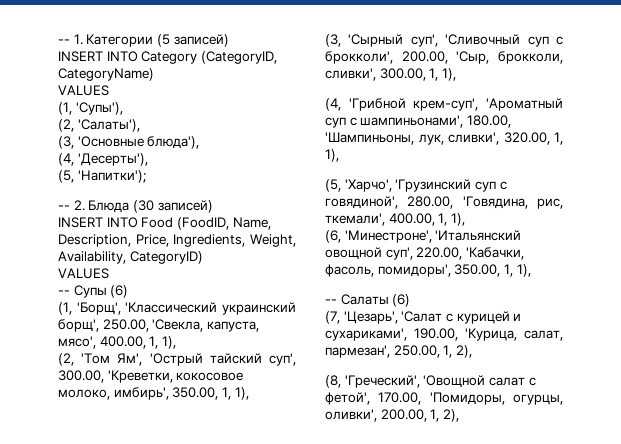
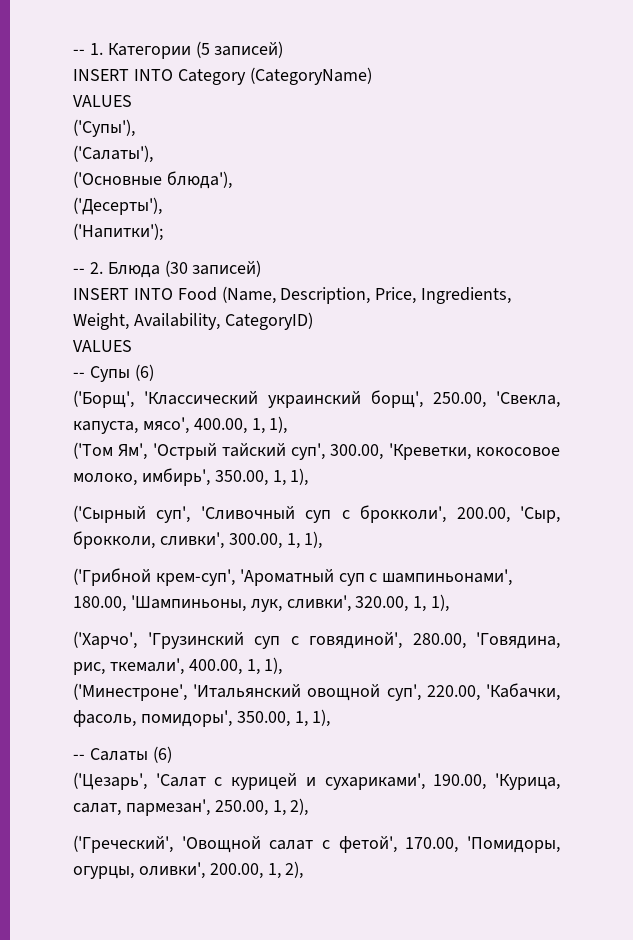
- INSERT INTO Category (CategoryID, CategoryName)
+ INSERT INTO Category (CategoryName)
  VALUES
- (1, 'Супы'),
- (2, 'Салаты'),
- (3, 'Основные блюда'),
- (4, 'Десерты'),
- (5, 'Напитки');
+ ('Супы'),
+ ('Салаты'),
+ ('Основные блюда'),
+ ('Десерты'),
+ ('Напитки');
- INSERT INTO Food (FoodID, Name, Description, Price, Ingredients, Weight, Availability, CategoryID)
+ INSERT INTO Food (Name, Description, Price, Ingredients, Weight, Availability, CategoryID)
- (1, 'Борщ', 'Классический украинский борщ', 250.00, 'Свекла, капуста, мясо', 400.00, 1, 1),
+ ('Борщ', 'Классический украинский борщ', 250.00, 'Свекла, капуста, мясо', 400.00, 1, 1),
- (2, 'Том Ям', 'Острый тайский суп', 300.00, 'Креветки, кокосовое молоко, имбирь', 350.00, 1, 1),
+ ('Том Ям', 'Острый тайский суп', 300.00, 'Креветки, кокосовое молоко, имбирь', 350.00, 1, 1),
- (3, 'Сырный суп', 'Сливочный суп с брокколи', 200.00, 'Сыр, брокколи, сливки', 300.00, 1, 1),
+ ('Сырный суп', 'Сливочный суп с брокколи', 200.00, 'Сыр, брокколи, сливки', 300.00, 1, 1),
- (4, 'Грибной крем-суп', 'Ароматный суп с шампиньонами', 180.00, 'Шампиньоны, лук, сливки', 320.00, 1, 1),
+ ('Грибной крем-суп', 'Ароматный суп с шампиньонами', 180.00, 'Шампиньоны, лук, сливки', 320.00, 1, 1),
- (5, 'Харчо', 'Грузинский суп с говядиной', 280.00, 'Говядина, рис, ткемали', 400.00, 1, 1),
+ ('Харчо', 'Грузинский суп с говядиной', 280.00, 'Говядина, рис, ткемали', 400.00, 1, 1),
- (6, 'Минестроне', 'Итальянский овощной суп', 220.00, 'Кабачки, фасоль, помидоры', 350.00, 1, 1),
+ ('Минестроне', 'Итальянский овощной суп', 220.00, 'Кабачки, фасоль, помидоры', 350.00, 1, 1),
- (7, 'Цезарь', 'Салат с курицей и сухариками', 190.00, 'Курица, салат, пармезан', 250.00, 1, 2),
+ ('Цезарь', 'Салат с курицей и сухариками', 190.00, 'Курица, салат, пармезан', 250.00, 1, 2),
- (8, 'Греческий', 'Овощной салат с фетой', 170.00, 'Помидоры, огурцы, оливки', 200.00, 1, 2),
+ ('Греческий', 'Овощной салат с фетой', 170.00, 'Помидоры, огурцы, оливки', 200.00, 1, 2),

